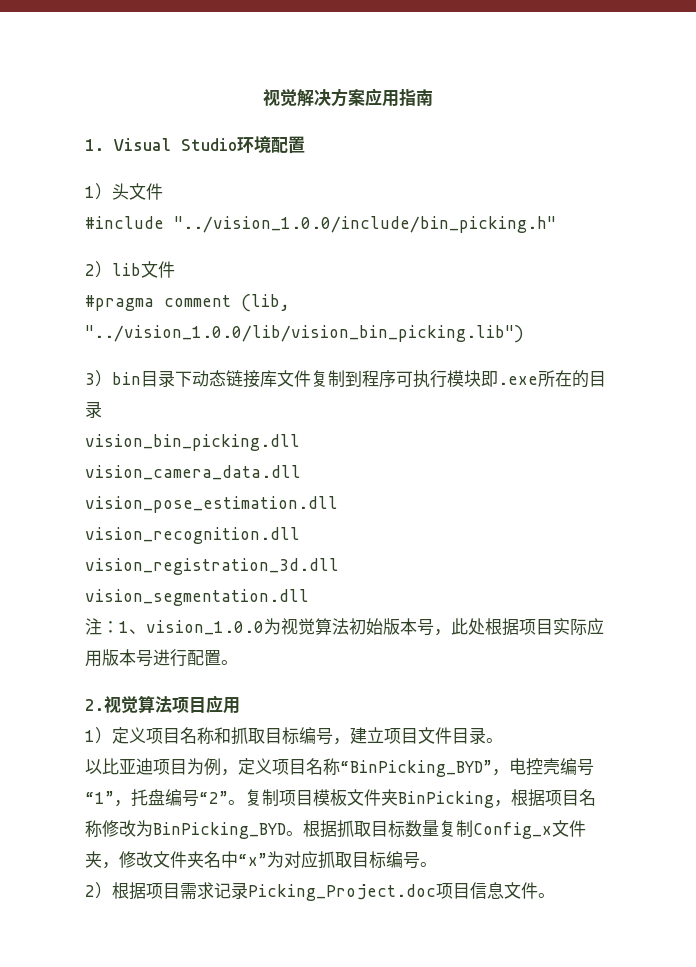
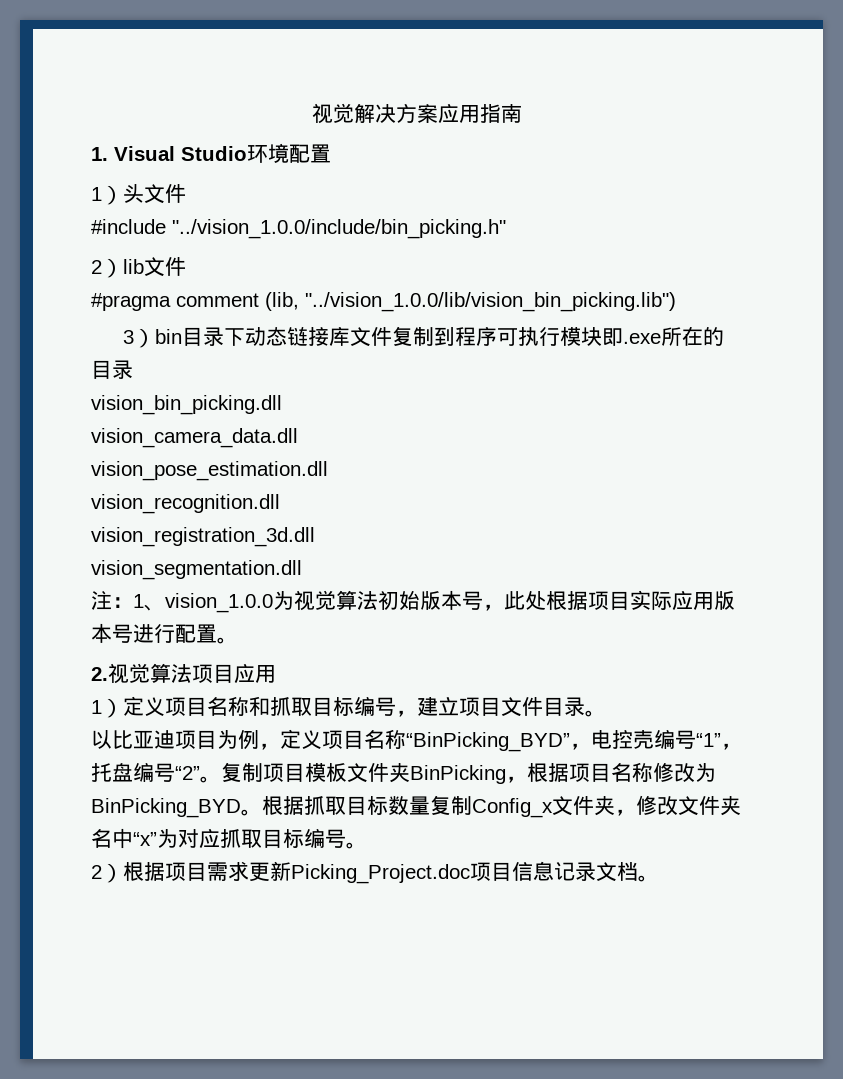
- 2）根据项目需求记录Picking_Project.doc项目信息文件。
+ 2）根据项目需求更新Picking_Project.doc项目信息记录文档。

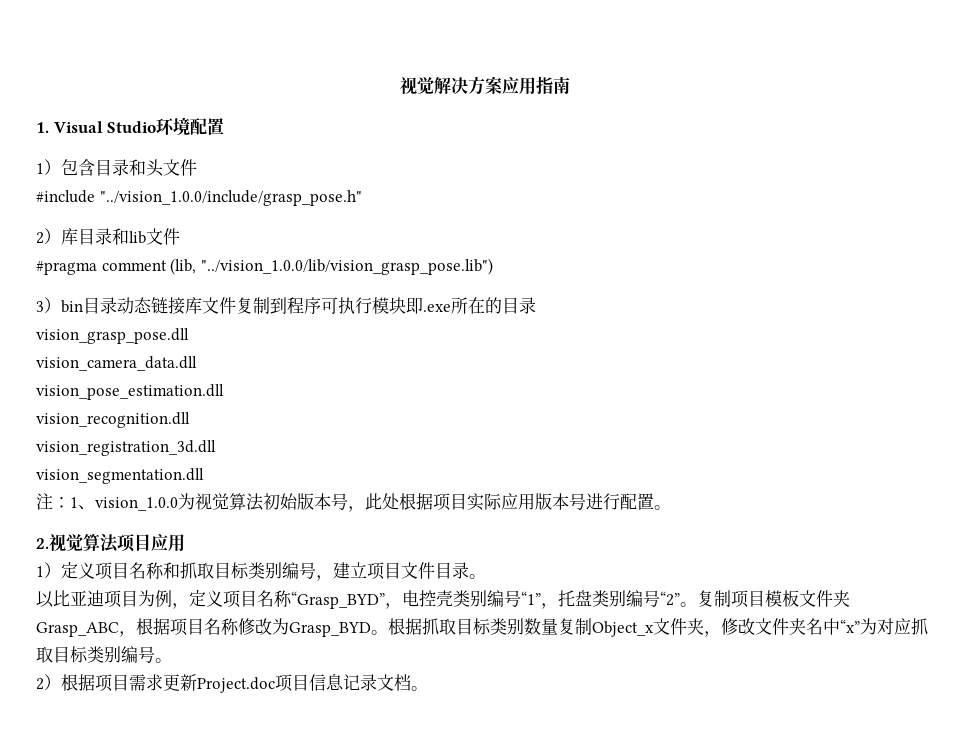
- 1）头文件
+ 1）包含目录和头文件
- #include "../vision_1.0.0/include/bin_picking.h"
- 2）lib文件
+ #include "../vision_1.0.0/include/grasp_pose.h"
+ 2）库目录和lib文件
- #pragma comment (lib, "../vision_1.0.0/lib/vision_bin_picking.lib")
+ #pragma comment (lib, "../vision_1.0.0/lib/vision_grasp_pose.lib")
- 3）bin目录下动态链接库文件复制到程序可执行模块即.exe所在的目录
+ 3）bin目录动态链接库文件复制到程序可执行模块即.exe所在的目录
- vision_bin_picking.dll
+ vision_grasp_pose.dll
- 1）定义项目名称和抓取目标编号，建立项目文件目录。
+ 1）定义项目名称和抓取目标类别编号，建立项目文件目录。
- 以比亚迪项目为例，定义项目名称“BinPicking_BYD”，电控壳编号“1”，托盘编号“2”。
+ 以比亚迪项目为例，定义项目名称“Grasp_BYD”，电控壳类别编号“1”，托盘类别编号“2”。
- 复制项目模板文件夹BinPicking，根据项目名称修改为BinPicking_BYD。
+ 复制项目模板文件夹Grasp_ABC，根据项目名称修改为Grasp_BYD。
- 根据抓取目标数量复制Config_x文件夹，修改文件夹名中“x”为对应抓取目标编号。
+ 根据抓取目标类别数量复制Object_x文件夹，修改文件夹名中“x”为对应抓取目标类别编号。
- 2）根据项目需求更新Picking_Project.doc项目信息记录文档。
+ 2）根据项目需求更新Project.doc项目信息记录文档。

